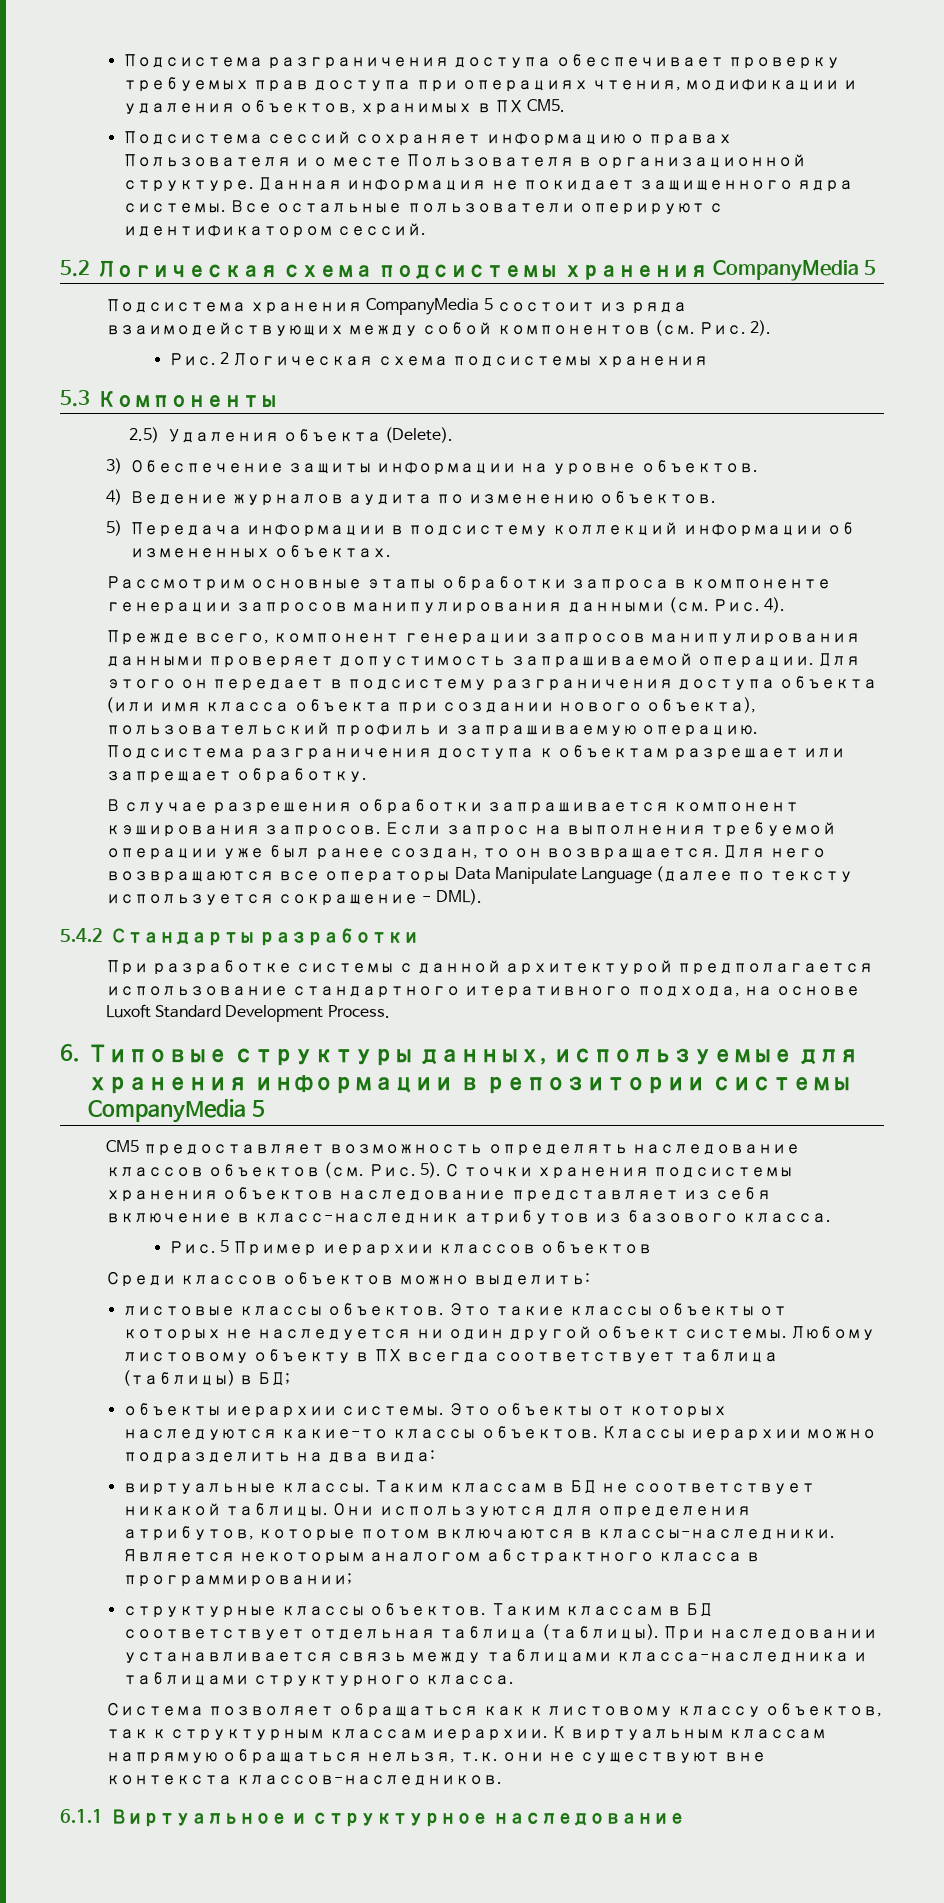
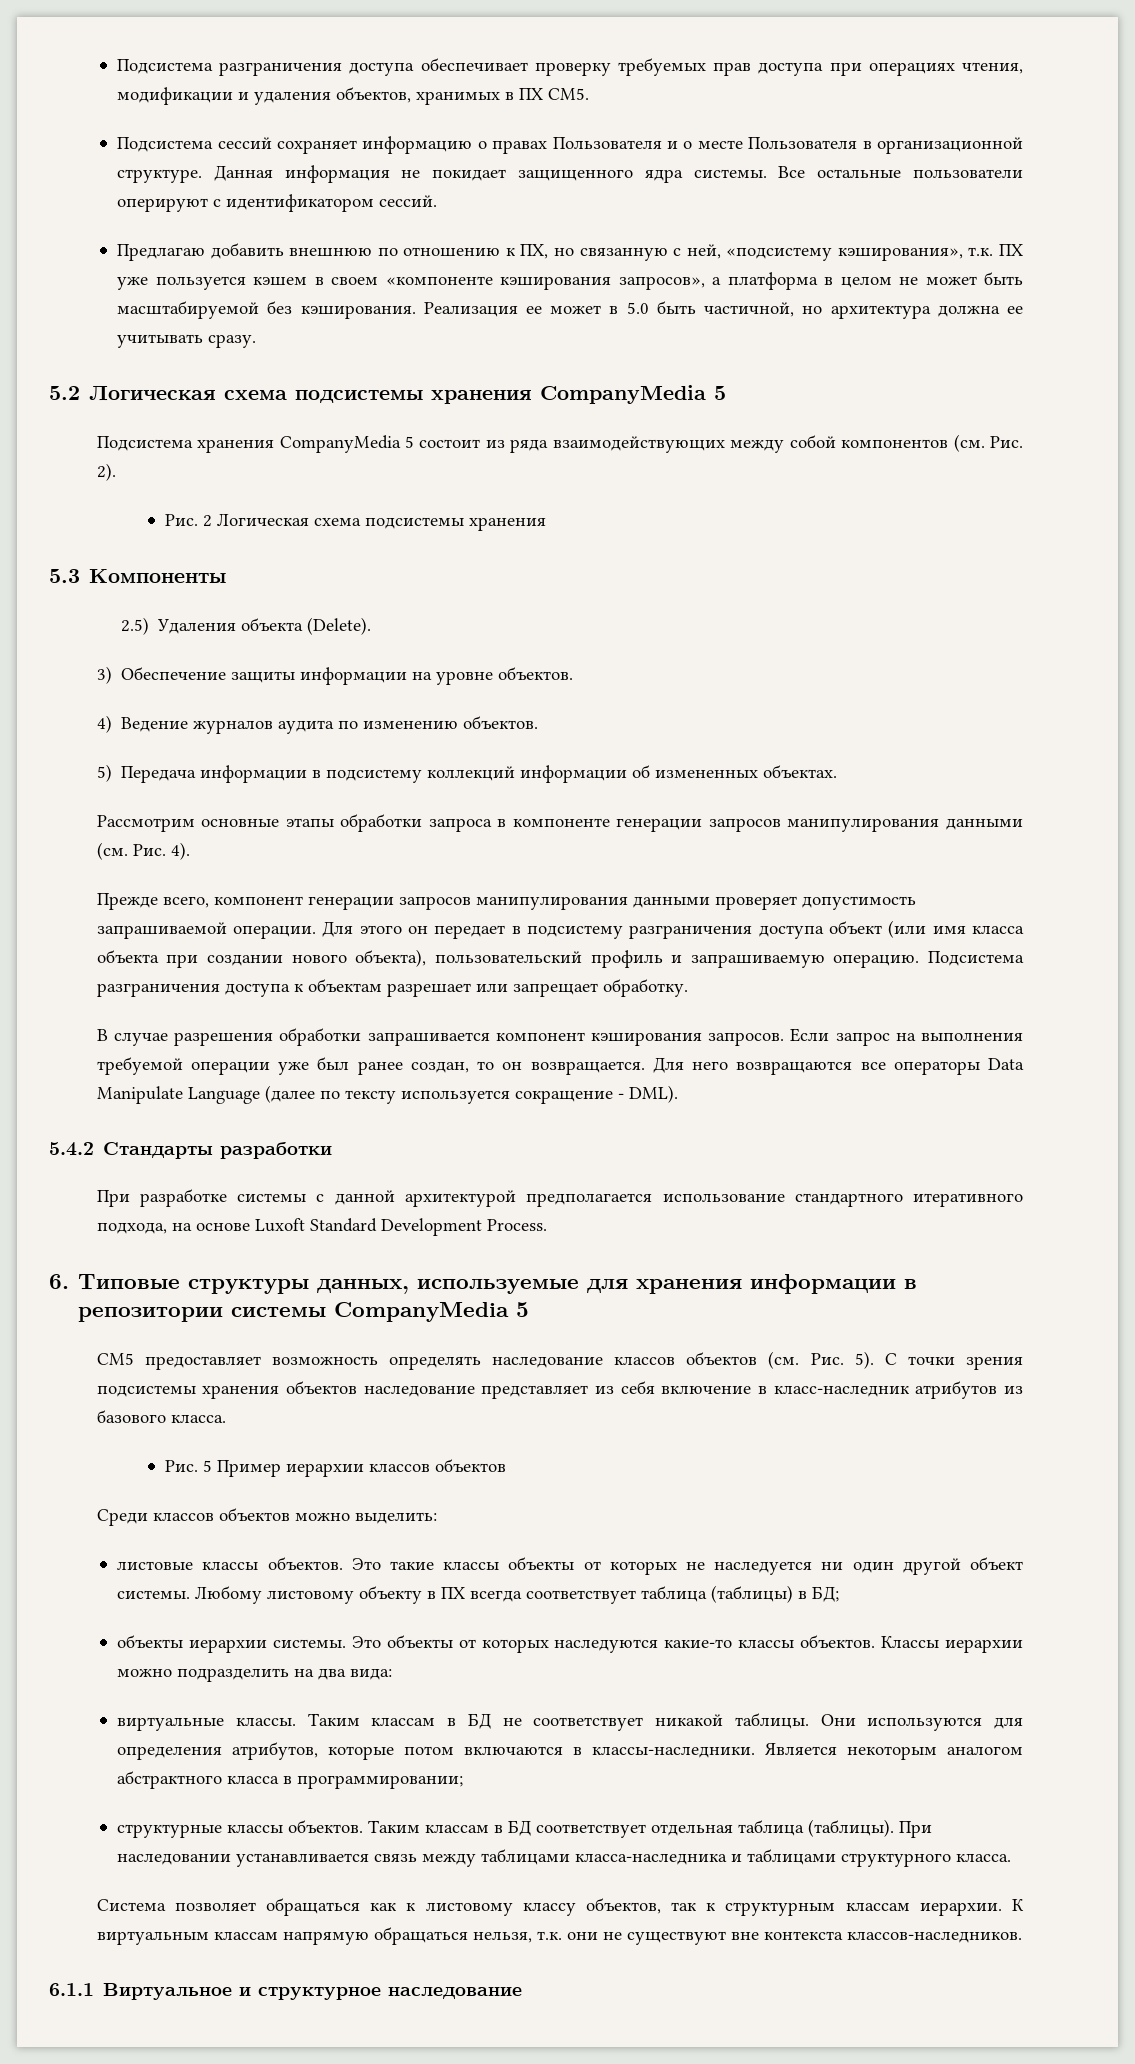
+ Предлагаю добавить внешнюю по отношению к ПХ, но связанную с ней, «подсистему кэширования», т.к. ПХ уже пользуется кэшем в своем «компоненте кэширования запросов», а платформа в целом не может быть масштабируемой без кэширования. Реализация ее может в 5.0 быть частичной, но архитектура должна ее учитывать сразу.
- Для этого он передает в подсистему разграничения доступа объекта (или имя класса объекта при создании нового объекта), пользовательский профиль и запрашиваемую операцию.
+ Для этого он передает в подсистему разграничения доступа объект (или имя класса объекта при создании нового объекта), пользовательский профиль и запрашиваемую операцию.
- С точки хранения подсистемы хранения объектов наследование представляет из себя включение в класс-наследник атрибутов из базового класса.
+ С точки зрения подсистемы хранения объектов наследование представляет из себя включение в класс-наследник атрибутов из базового класса.

